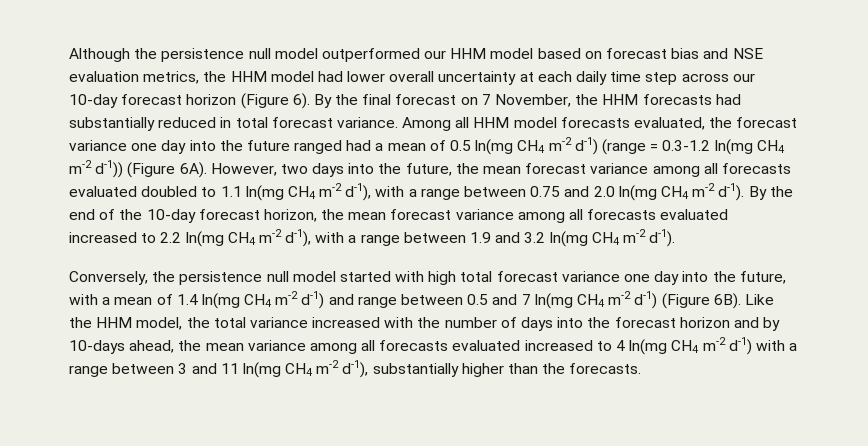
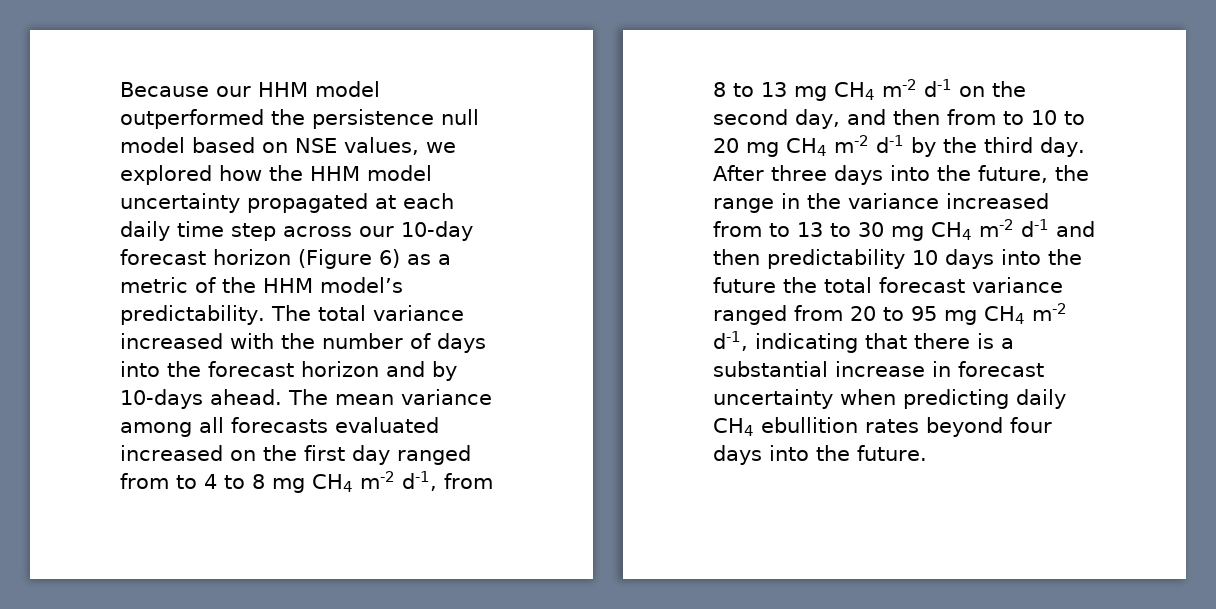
- Although the persistence null model outperformed our HHM model based on forecast bias and NSE evaluation metrics, the HHM model had lower overall uncertainty at each daily time step across our 10-day forecast horizon (Figure 6). By the final forecast on 7 November, the HHM forecasts had substantially reduced in total forecast variance. Among all HHM model forecasts evaluated, the forecast variance one day into the future ranged had a mean of 0.5 ln(mg CH4 m-2 d-1) (range = 0.3-1.2 ln(mg CH4 m-2 d-1)) (Figure 6A). However, two days into the future, the mean forecast variance among all forecasts evaluated doubled to 1.1 ln(mg CH4 m-2 d-1), with a range between 0.75 and 2.0 ln(mg CH4 m-2 d-1). By the end of the 10-day forecast horizon, the mean forecast variance among all forecasts evaluated increased to 2.2 ln(mg CH4 m-2 d-1), with a range between 1.9 and 3.2 ln(mg CH4 m-2 d-1).
- Conversely, the persistence null model started with high total forecast variance one day into the future, with a mean of 1.4 ln(mg CH4 m-2 d-1) and range between 0.5 and 7 ln(mg CH4 m-2 d-1) (Figure 6B). Like the HHM model, the total variance increased with the number of days into the forecast horizon and by 10-days ahead, the mean variance among all forecasts evaluated increased to 4 ln(mg CH4 m-2 d-1) with a range between 3 and 11 ln(mg CH4 m-2 d-1), substantially higher than the forecasts.
+ Because our HHM model outperformed the persistence null model based on NSE values, we explored how the HHM model uncertainty propagated at each daily time step across our 10-day forecast horizon (Figure 6) as a metric of the HHM model’s predictability. The total variance increased with the number of days into the forecast horizon and by 10-days ahead. The mean variance among all forecasts evaluated increased on the first day ranged from to 4 to 8 mg CH4 m-2 d-1, from 8 to 13 mg CH4 m-2 d-1 on the second day, and then from to 10 to 20 mg CH4 m-2 d-1 by the third day. After three days into the future, the range in the variance increased from to 13 to 30 mg CH4 m-2 d-1 and then predictability 10 days into the future the total forecast variance ranged from 20 to 95 mg CH4 m-2 d-1, indicating that there is a substantial increase in forecast uncertainty when predicting daily CH4 ebullition rates beyond four days into the future.

